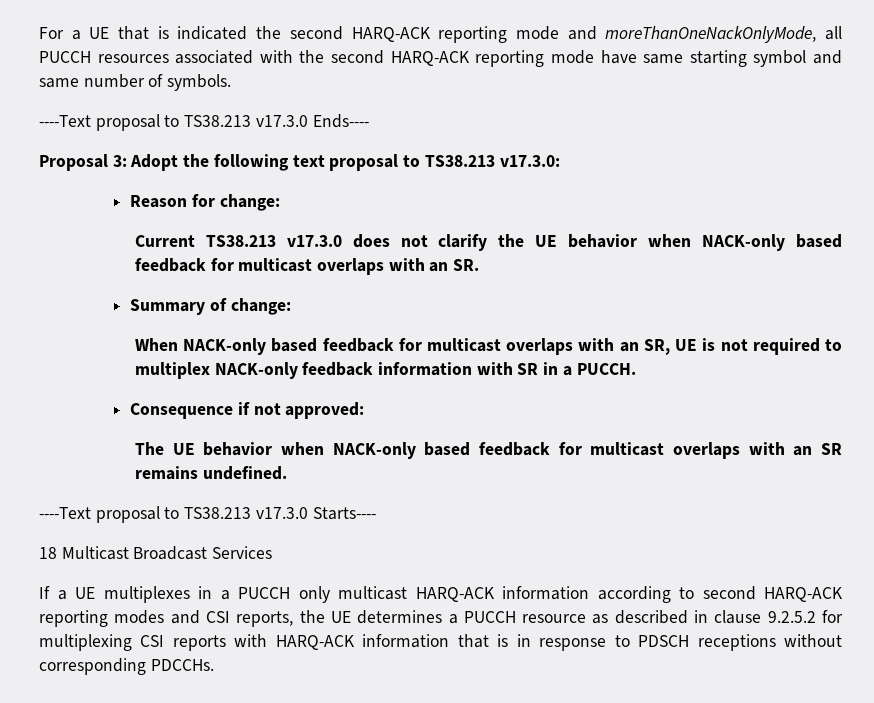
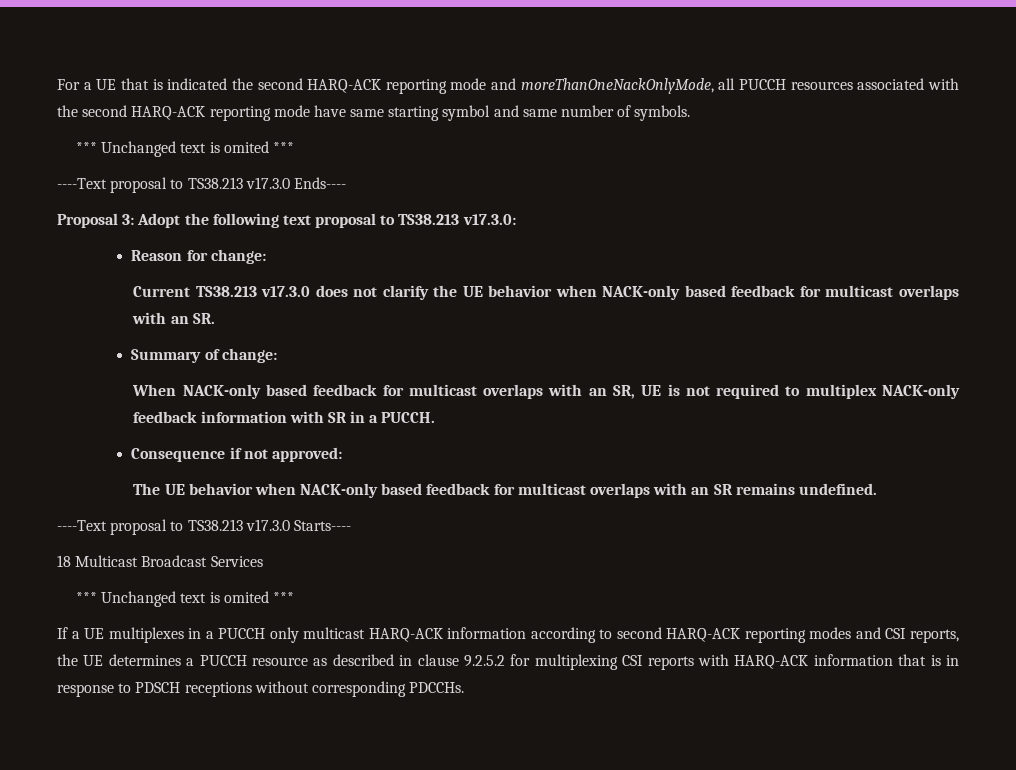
  For a UE that is indicated the second HARQ-ACK reporting mode and moreThanOneNackOnlyMode, all PUCCH resources associated with the second HARQ-ACK reporting mode have same starting symbol and same number of symbols.
+ *** Unchanged text is omited ***
  18 Multicast Broadcast Services
+ *** Unchanged text is omited ***

